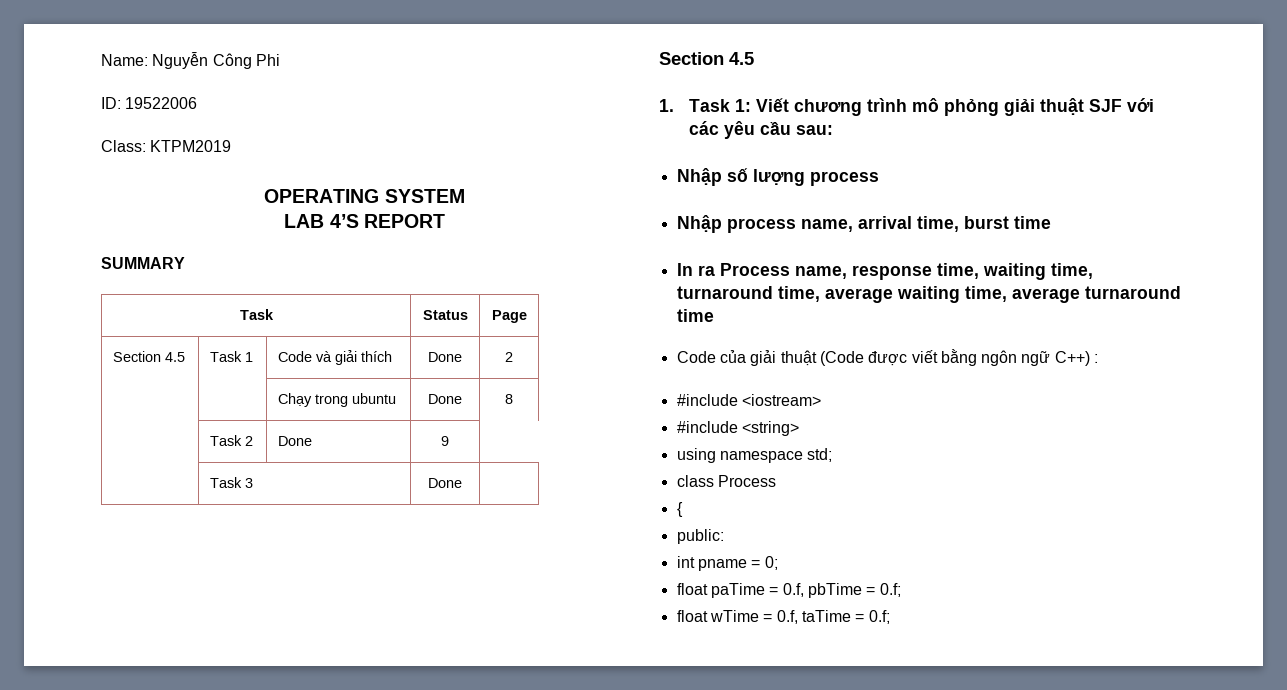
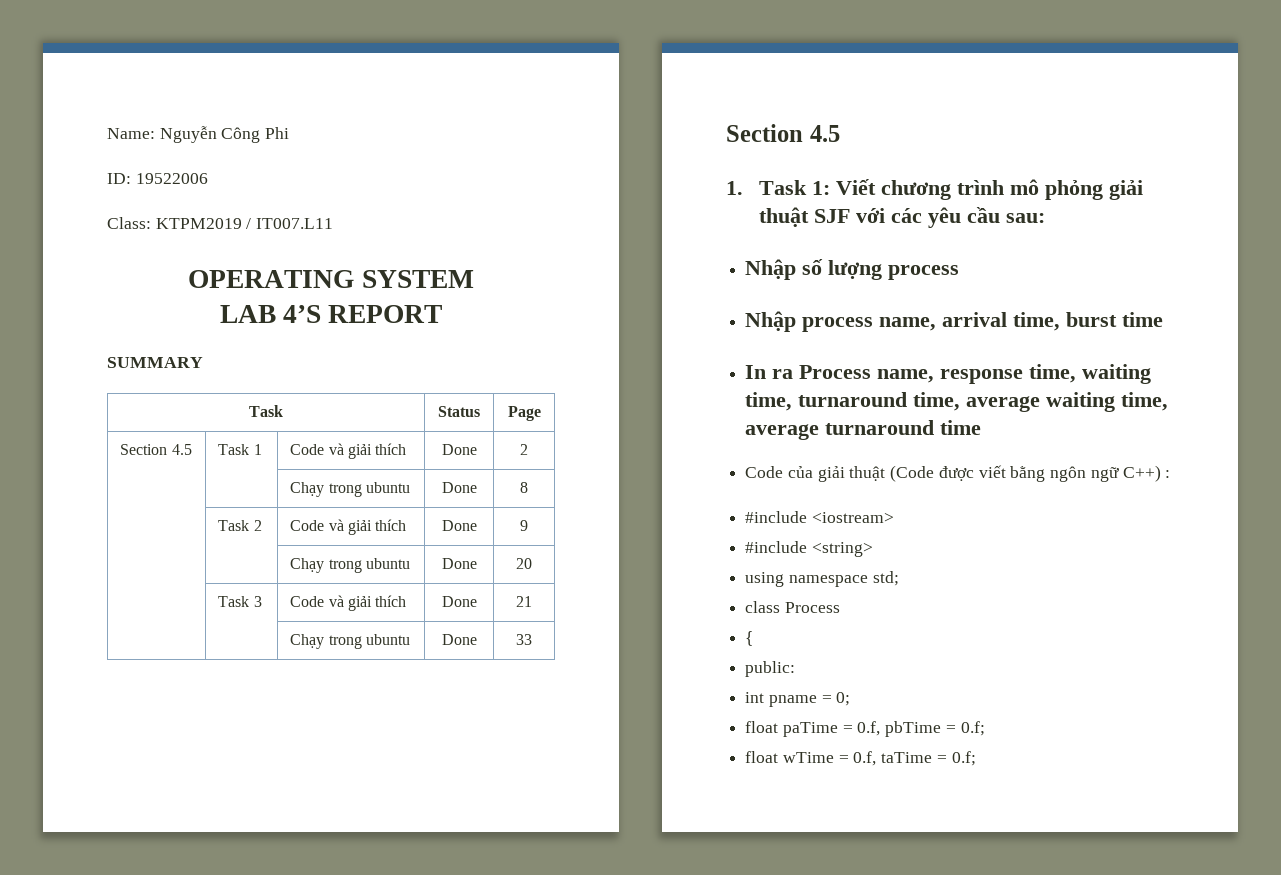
- Class: KTPM2019
+ Class: KTPM2019 / IT007.L11
- | Task 2 | Done | 9
- | Task 3 | Done |
+ | Task 2 | Code và giải thích | Done | 9
+ | | Chạy trong ubuntu | Done | 20
+ | Task 3 | Code và giải thích | Done | 21
+ | | Chạy trong ubuntu | Done | 33

